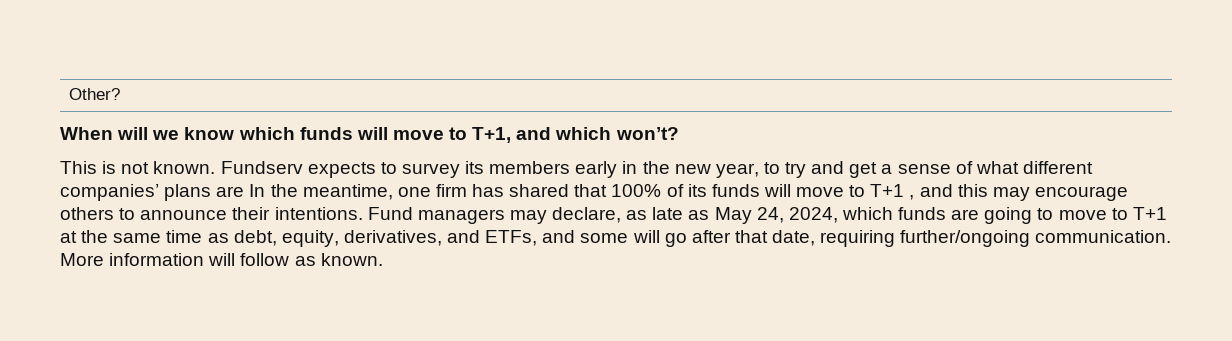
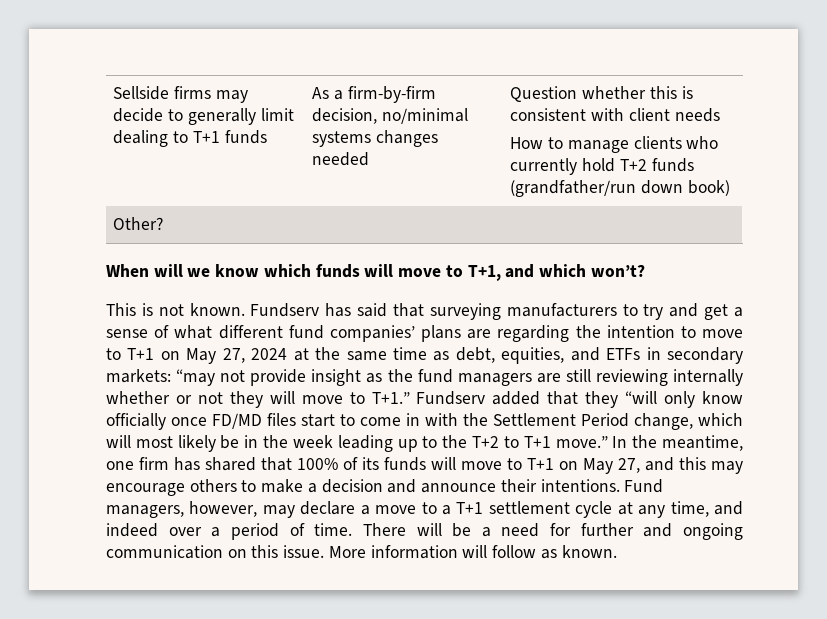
+ Sellside firms may decide to generally limit dealing to T+1 funds | As a firm-by-firm decision, no/minimal systems changes needed | Question whether this is consistent with client needs
+ How to manage clients who currently hold T+2 funds (grandfather/run down book)
- Fundserv expects to survey its members early in the new year, to try and get a sense of what different companies’ plans are In the meantime, one firm has shared that 100% of its funds will move to T+1 , and this may encourage others to announce their intentions. Fund managers may declare, as late as May 24, 2024, which funds are going to move to T+1 at the same time as debt, equity, derivatives, and ETFs, and some will go after that date, requiring further/ongoing communication.
+ Fundserv has said that surveying manufacturers to try and get a sense of what different fund companies’ plans are regarding the intention to move to T+1 on May 27, 2024 at the same time as debt, equities, and ETFs in secondary markets: “may not provide insight as the fund managers are still reviewing internally whether or not they will move to T+1.” Fundserv added that they “will only know officially once FD/MD files start to come in with the Settlement Period change, which will most likely be in the week leading up to the T+2 to T+1 move.” In the meantime, one firm has shared that 100% of its funds will move to T+1 on May 27, and this may encourage others to make a decision and announce their intentions. Fund managers, however, may declare a move to a T+1 settlement cycle at any time, and indeed over a period of time. There will be a need for further and ongoing communication on this issue.

